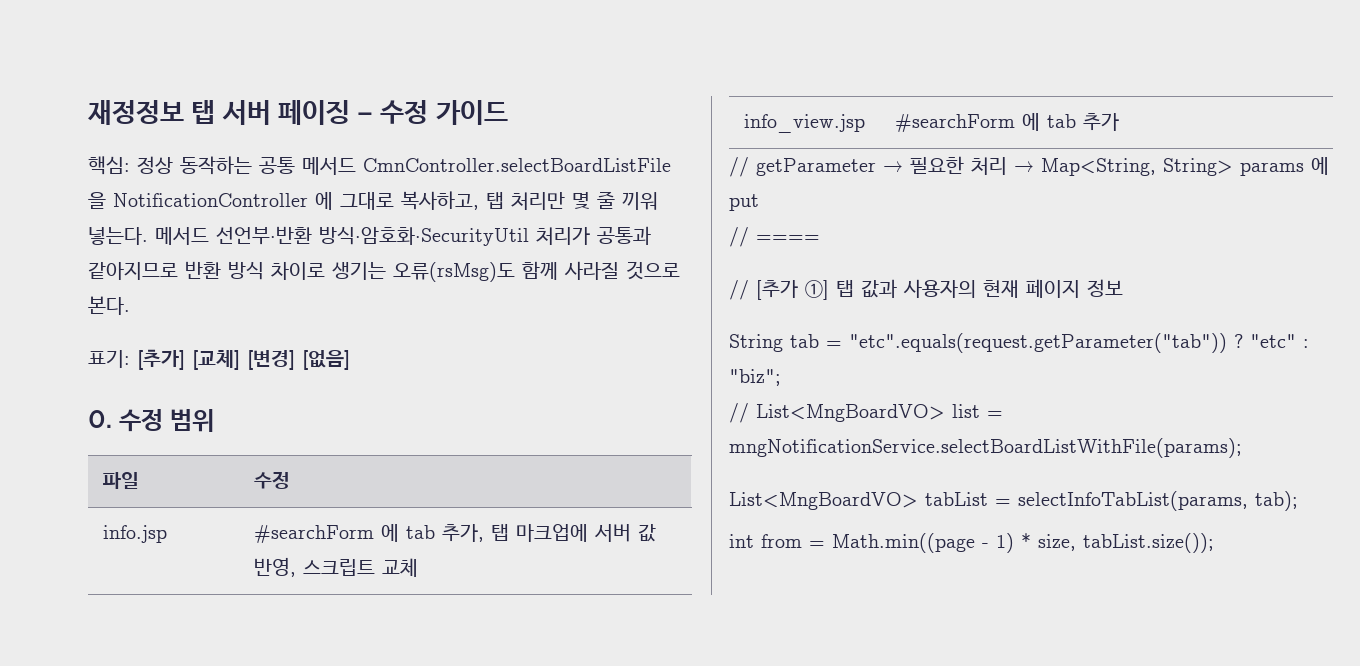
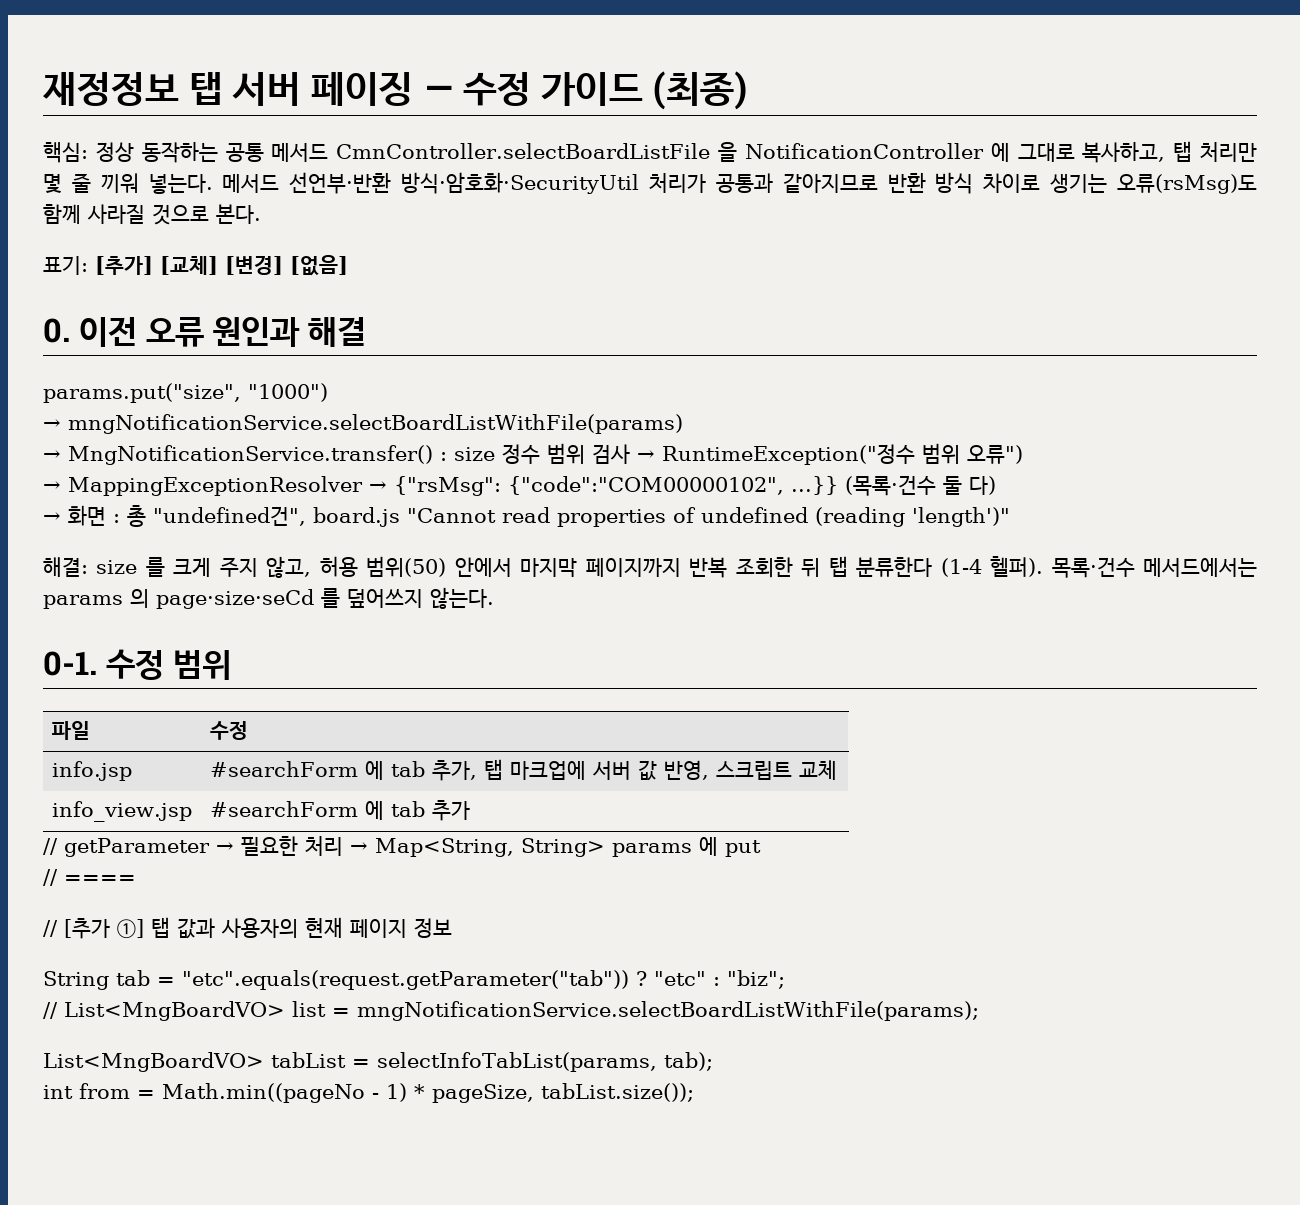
- 재정정보 탭 서버 페이징 — 수정 가이드
+ 재정정보 탭 서버 페이징 — 수정 가이드 (최종)
- 0. 수정 범위
+ 0. 이전 오류 원인과 해결
+ params.put("size", "1000")
+ → mngNotificationService.selectBoardListWithFile(params)
+ → MngNotificationService.transfer() : size 정수 범위 검사 → RuntimeException("정수 범위 오류")
+ → MappingExceptionResolver → {"rsMsg": {"code":"COM00000102", ...}} (목록·건수 둘 다)
+ → 화면 : 총 "undefined건", board.js "Cannot read properties of undefined (reading 'length')"
+ 해결: size 를 크게 주지 않고, 허용 범위(50) 안에서 마지막 페이지까지 반복 조회한 뒤 탭 분류한다 (1-4 헬퍼). 목록·건수 메서드에서는 params 의 page·size·seCd 를 덮어쓰지 않는다.
+ 0-1. 수정 범위
- int from = Math.min((page - 1) * size, tabList.size());
+ int from = Math.min((pageNo - 1) * pageSize, tabList.size());

